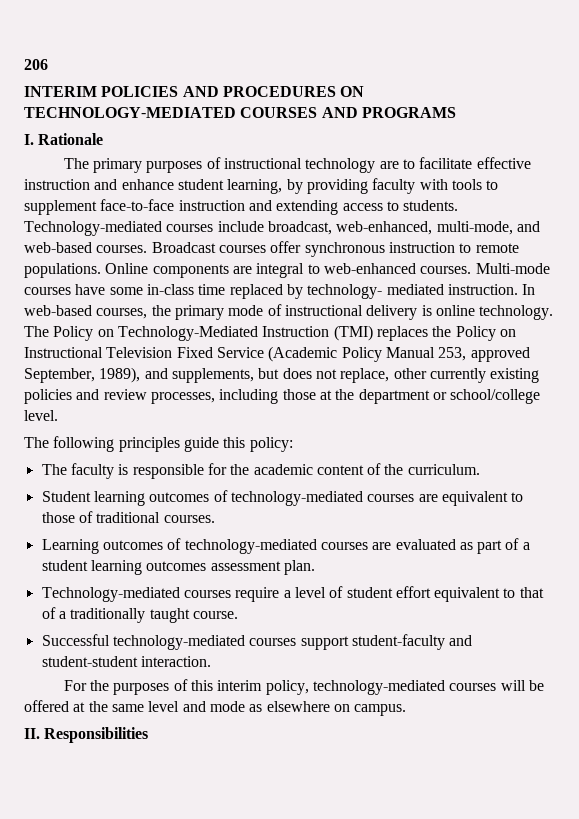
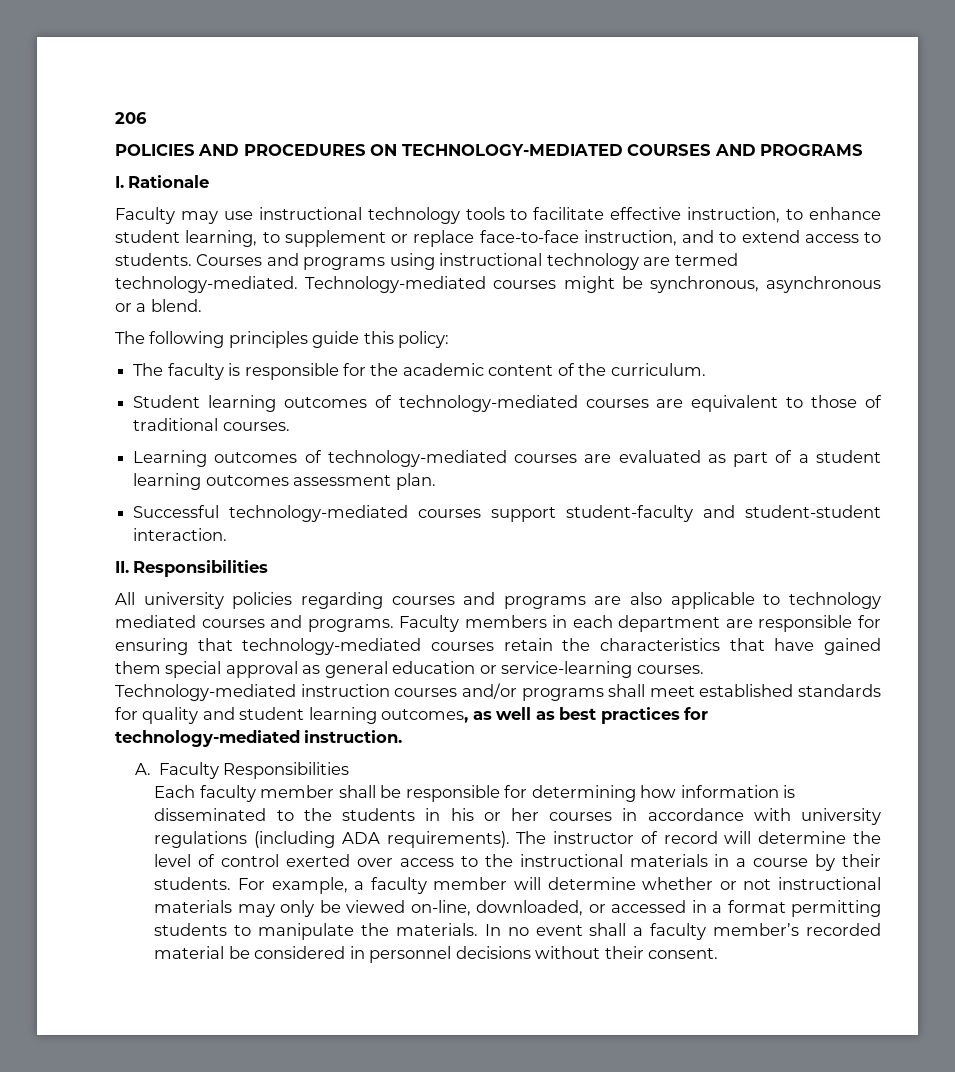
- INTERIM POLICIES AND PROCEDURES ON TECHNOLOGY-MEDIATED COURSES AND PROGRAMS
+ POLICIES AND PROCEDURES ON TECHNOLOGY-MEDIATED COURSES AND PROGRAMS
- The primary purposes of instructional technology are to facilitate effective instruction and enhance student learning, by providing faculty with tools to supplement face-to-face instruction and extending access to students. Technology-mediated courses include broadcast, web-enhanced, multi-mode, and web-based courses. Broadcast courses offer synchronous instruction to remote populations. Online components are integral to web-enhanced courses. Multi-mode courses have some in-class time replaced by technology- mediated instruction. In web-based courses, the primary mode of instructional delivery is online technology. The Policy on Technology-Mediated Instruction (TMI) replaces the Policy on Instructional Television Fixed Service (Academic Policy Manual 253, approved September, 1989), and supplements, but does not replace, other currently existing policies and review processes, including those at the department or school/college level.
+ Faculty may use instructional technology tools to facilitate effective instruction, to enhance student learning, to supplement or replace face-to-face instruction, and to extend access to students. Courses and programs using instructional technology are termed technology-mediated. Technology-mediated courses might be synchronous, asynchronous or a blend.
- Technology-mediated courses require a level of student effort equivalent to that of a traditionally taught course.
- For the purposes of this interim policy, technology-mediated courses will be offered at the same level and mode as elsewhere on campus.
  II. Responsibilities
+ All university policies regarding courses and programs are also applicable to technology mediated courses and programs. Faculty members in each department are responsible for ensuring that technology-mediated courses retain the characteristics that have gained them special approval as general education or service-learning courses. Technology-mediated instruction courses and/or programs shall meet established standards for quality and student learning outcomes, as well as best practices for technology-mediated instruction.
+ A. Faculty Responsibilities
+ Each faculty member shall be responsible for determining how information is disseminated to the students in his or her courses in accordance with university regulations (including ADA requirements). The instructor of record will determine the level of control exerted over access to the instructional materials in a course by their students. For example, a faculty member will determine whether or not instructional materials may only be viewed on-line, downloaded, or accessed in a format permitting students to manipulate the materials. In no event shall a faculty member’s recorded material be considered in personnel decisions without their consent.

